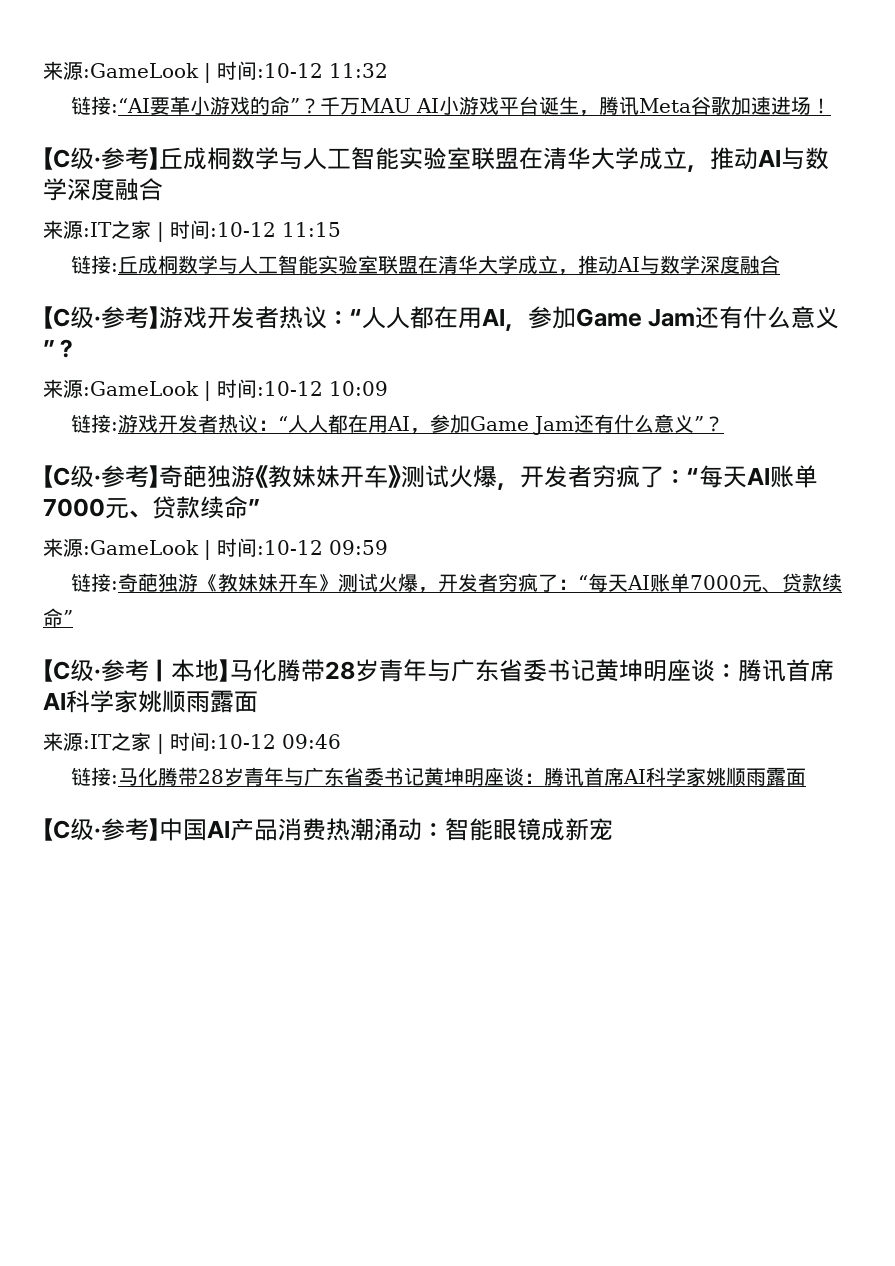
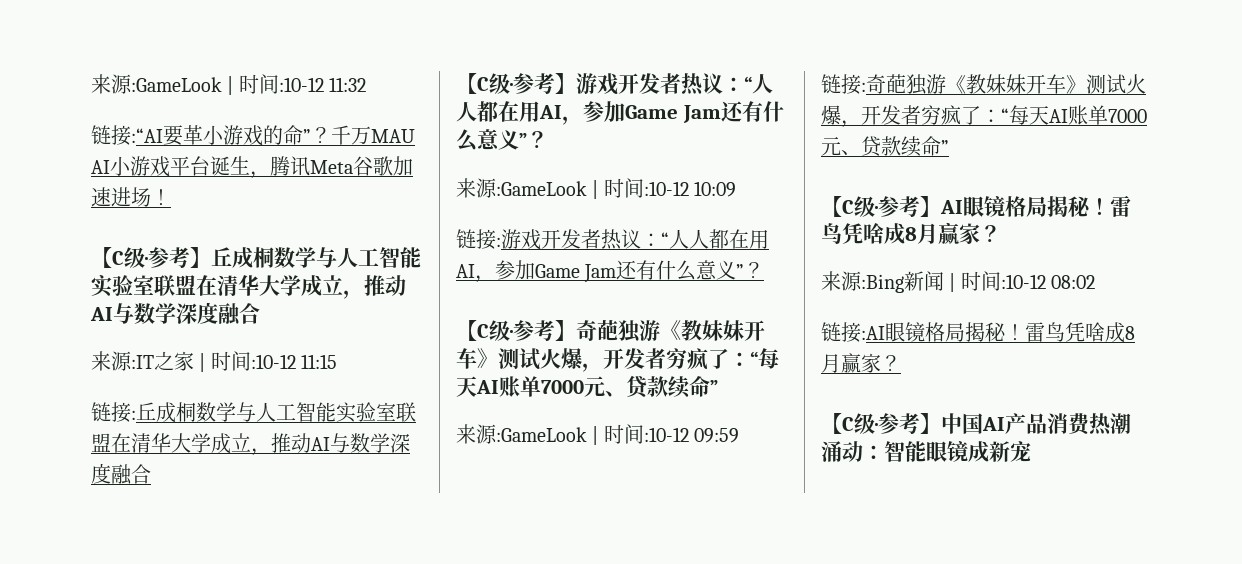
- 【C级·参考 | 本地】马化腾带28岁青年与广东省委书记黄坤明座谈：腾讯首席AI科学家姚顺雨露面
- 来源:IT之家 | 时间:10-12 09:46
- 链接:马化腾带28岁青年与广东省委书记黄坤明座谈：腾讯首席AI科学家姚顺雨露面
+ 【C级·参考】AI眼镜格局揭秘！雷鸟凭啥成8月赢家？
+ 来源:Bing新闻 | 时间:10-12 08:02
+ 链接:AI眼镜格局揭秘！雷鸟凭啥成8月赢家？

